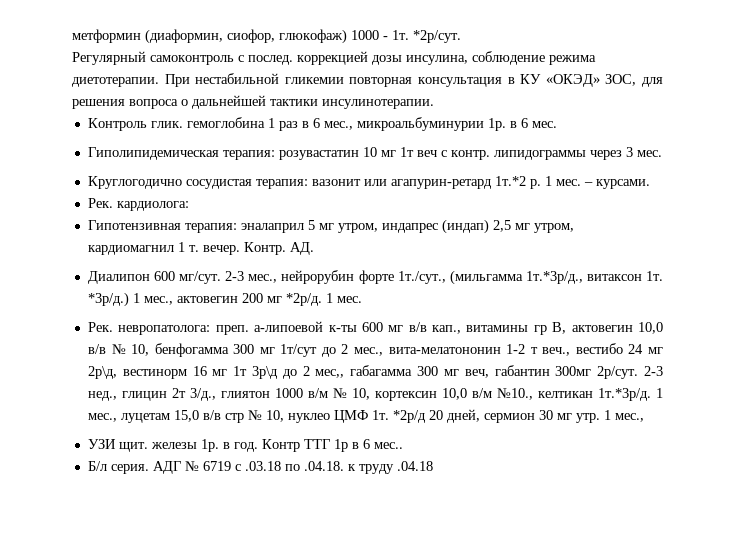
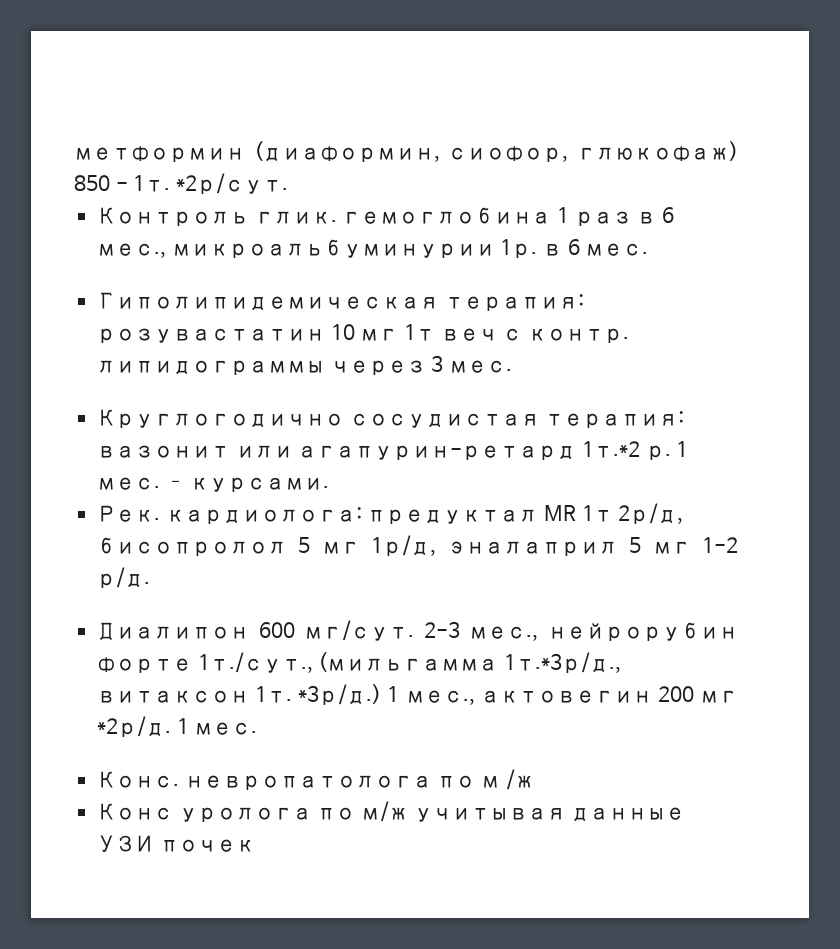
- метформин (диаформин, сиофор, глюкофаж) 1000 - 1т.
+ метформин (диаформин, сиофор, глюкофаж) 850 - 1т.
- Регулярный самоконтроль с послед. коррекцией дозы инсулина, соблюдение режима диетотерапии. При нестабильной гликемии повторная консультация в КУ «ОКЭД» ЗОС, для решения вопроса о дальнейшей тактики инсулинотерапии.
- Рек. кардиолога:
- Гипотензивная терапия: эналаприл 5 мг утром, индапрес (индап) 2,5 мг утром, кардиомагнил 1 т. вечер. Контр. АД.
+ Рек. кардиолога: предуктал MR 1т 2р/д, бисопролол 5 мг 1р/д, эналаприл 5 мг 1-2 р/д.
- Рек. невропатолога: преп. а-липоевой к-ты 600 мг в/в кап., витамины гр В, актовегин 10,0 в/в № 10, бенфогамма 300 мг 1т/сут до 2 мес., вита-мелатононин 1-2 т веч., вестибо 24 мг 2р\д, вестинорм 16 мг 1т 3р\д до 2 мес,, габагамма 300 мг веч, габантин 300мг 2р/сут. 2-3 нед., глицин 2т 3/д., глиятон 1000 в/м № 10, кортексин 10,0 в/м №10., келтикан 1т.*3р/д. 1 мес., луцетам 15,0 в/в стр № 10, нуклео ЦМФ 1т. *2р/д 20 дней, сермион 30 мг утр. 1 мес.,
- УЗИ щит. железы 1р. в год. Контр ТТГ 1р в 6 мес..
- Б/л серия. АДГ № 6719 с .03.18 по .04.18. к труду .04.18
+ Конс. невропатолога по м /ж
+ Конс уролога по м/ж учитывая данные УЗИ почек

